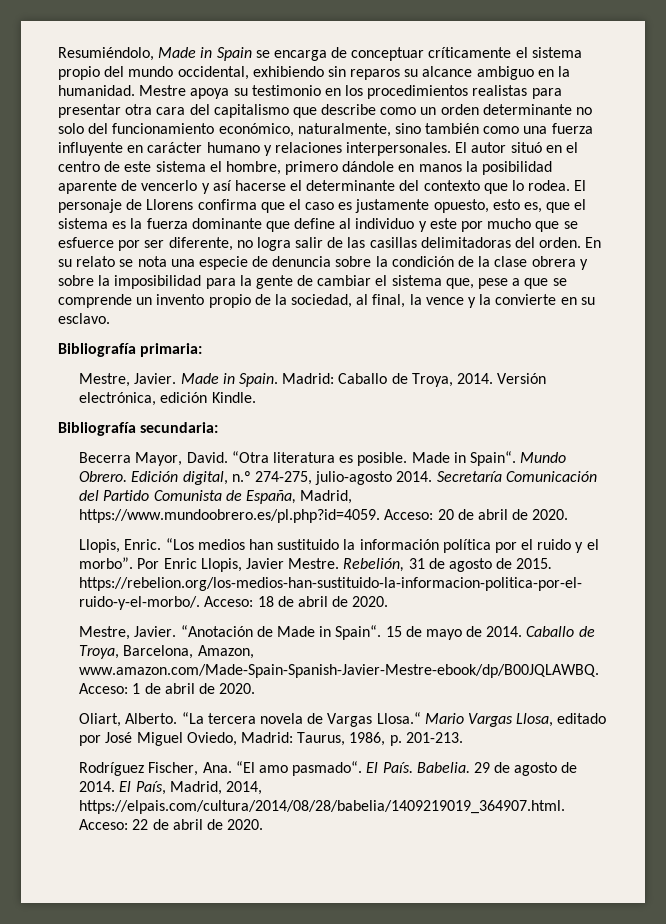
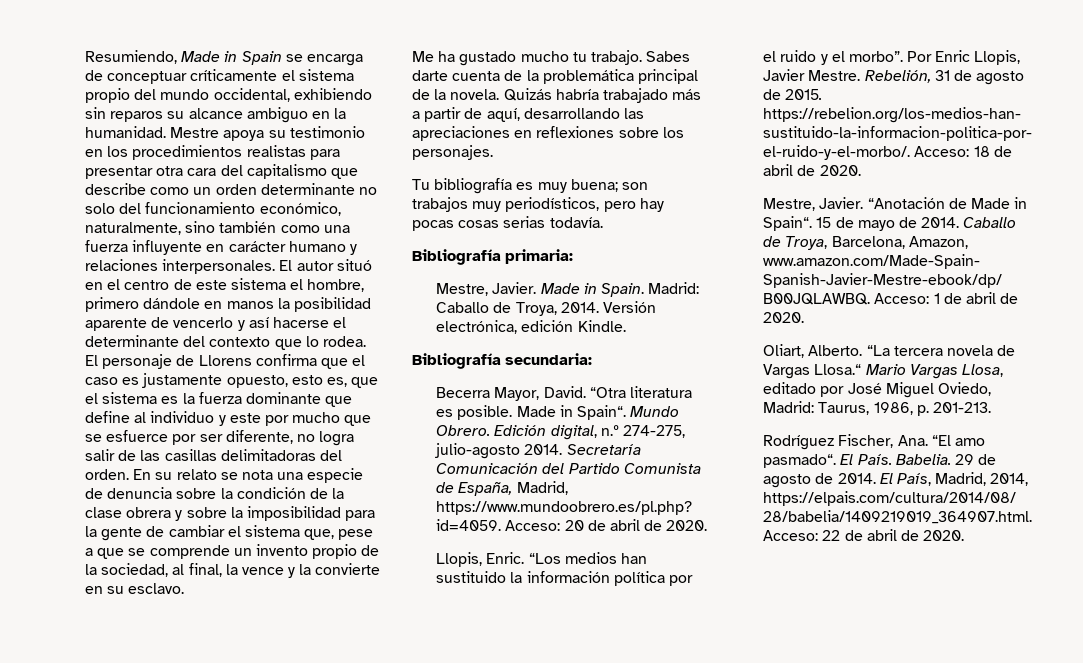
- Resumiéndolo, Made in Spain se encarga de conceptuar críticamente el sistema propio del mundo occidental, exhibiendo sin reparos su alcance ambiguo en la humanidad.
+ Resumiendo, Made in Spain se encarga de conceptuar críticamente el sistema propio del mundo occidental, exhibiendo sin reparos su alcance ambiguo en la humanidad.
+ Me ha gustado mucho tu trabajo. Sabes darte cuenta de la problemática principal de la novela. Quizás habría trabajado más a partir de aquí, desarrollando las apreciaciones en reflexiones sobre los personajes.
+ Tu bibliografía es muy buena; son trabajos muy periodísticos, pero hay pocas cosas serias todavía.

